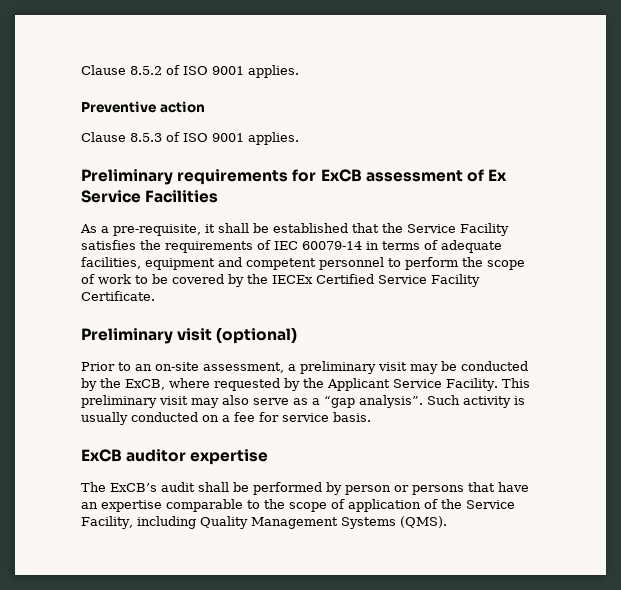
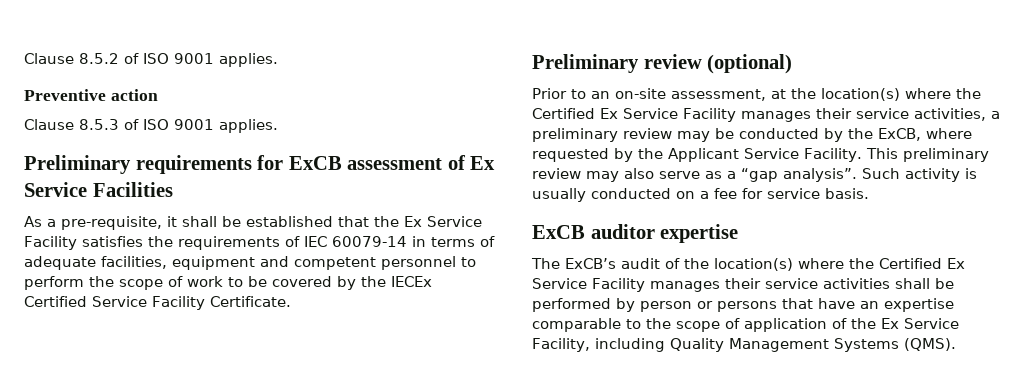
- As a pre-requisite, it shall be established that the Service Facility satisfies the requirements of IEC 60079-14 in terms of adequate facilities, equipment and competent personnel to perform the scope of work to be covered by the IECEx Certified Service Facility Certificate.
+ As a pre-requisite, it shall be established that the Ex Service Facility satisfies the requirements of IEC 60079-14 in terms of adequate facilities, equipment and competent personnel to perform the scope of work to be covered by the IECEx Certified Service Facility Certificate.
- Preliminary visit (optional)
+ Preliminary review (optional)
- Prior to an on-site assessment, a preliminary visit may be conducted by the ExCB, where requested by the Applicant Service Facility.
+ Prior to an on-site assessment, at the location(s) where the Certified Ex Service Facility manages their service activities, a preliminary review may be conducted by the ExCB, where requested by the Applicant Service Facility.
- This preliminary visit may also serve as a “gap analysis”.
+ This preliminary review may also serve as a “gap analysis”.
- The ExCB’s audit shall be performed by person or persons that have an expertise comparable to the scope of application of the Service Facility, including Quality Management Systems (QMS).
+ The ExCB’s audit of the location(s) where the Certified Ex Service Facility manages their service activities shall be performed by person or persons that have an expertise comparable to the scope of application of the Ex Service Facility, including Quality Management Systems (QMS).

